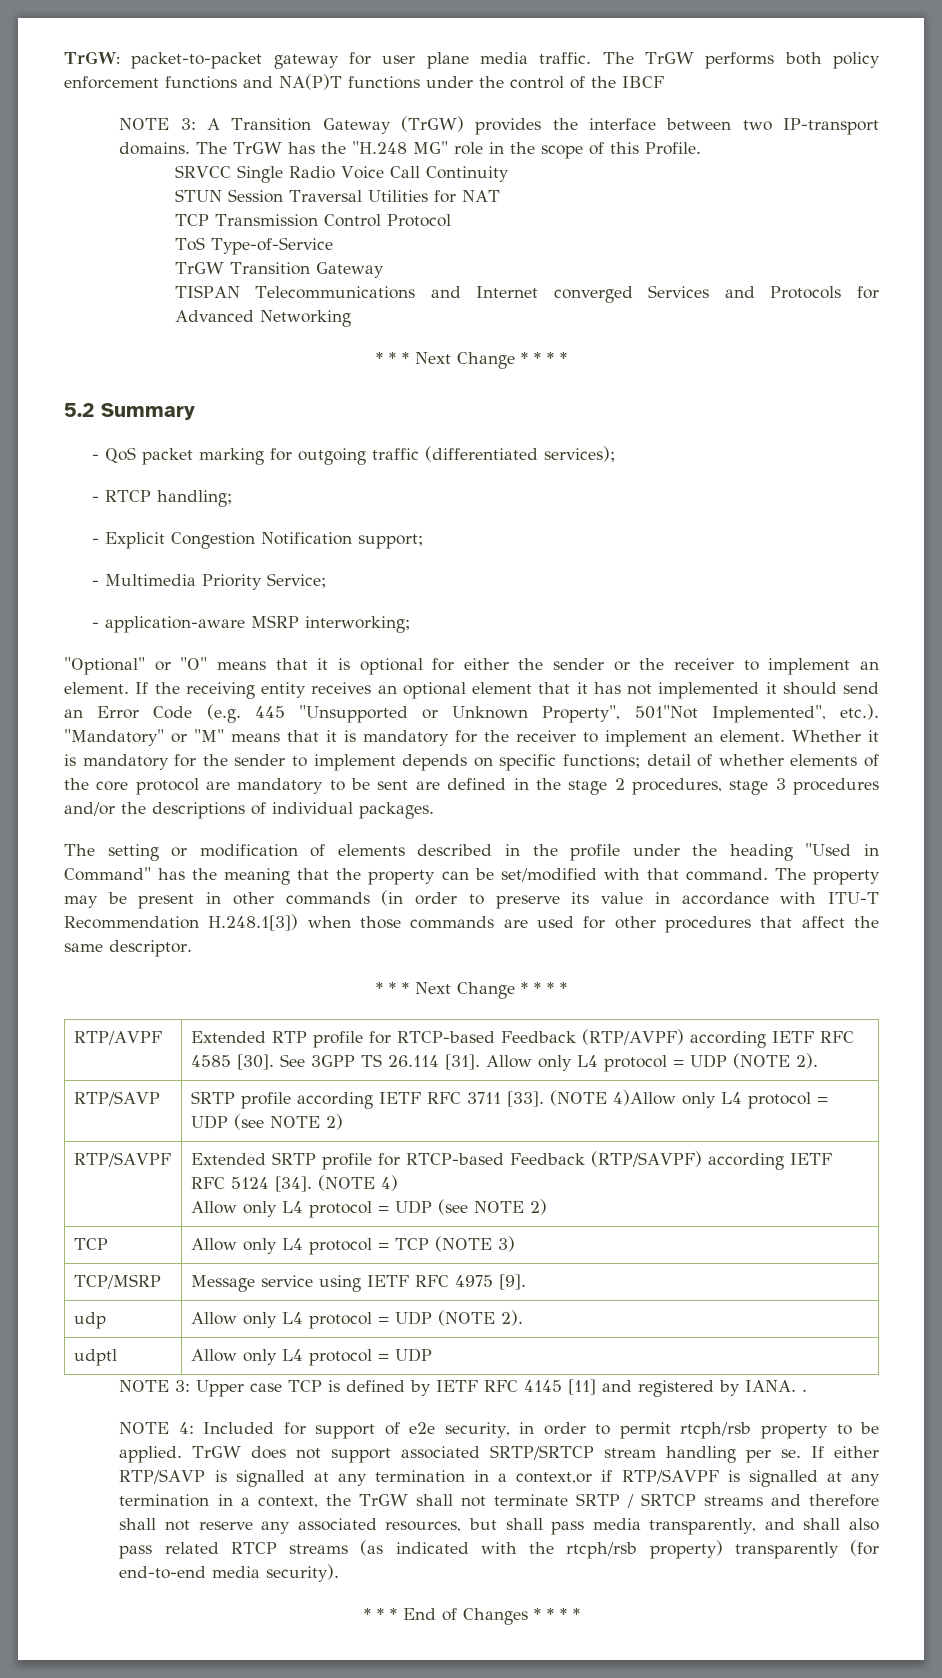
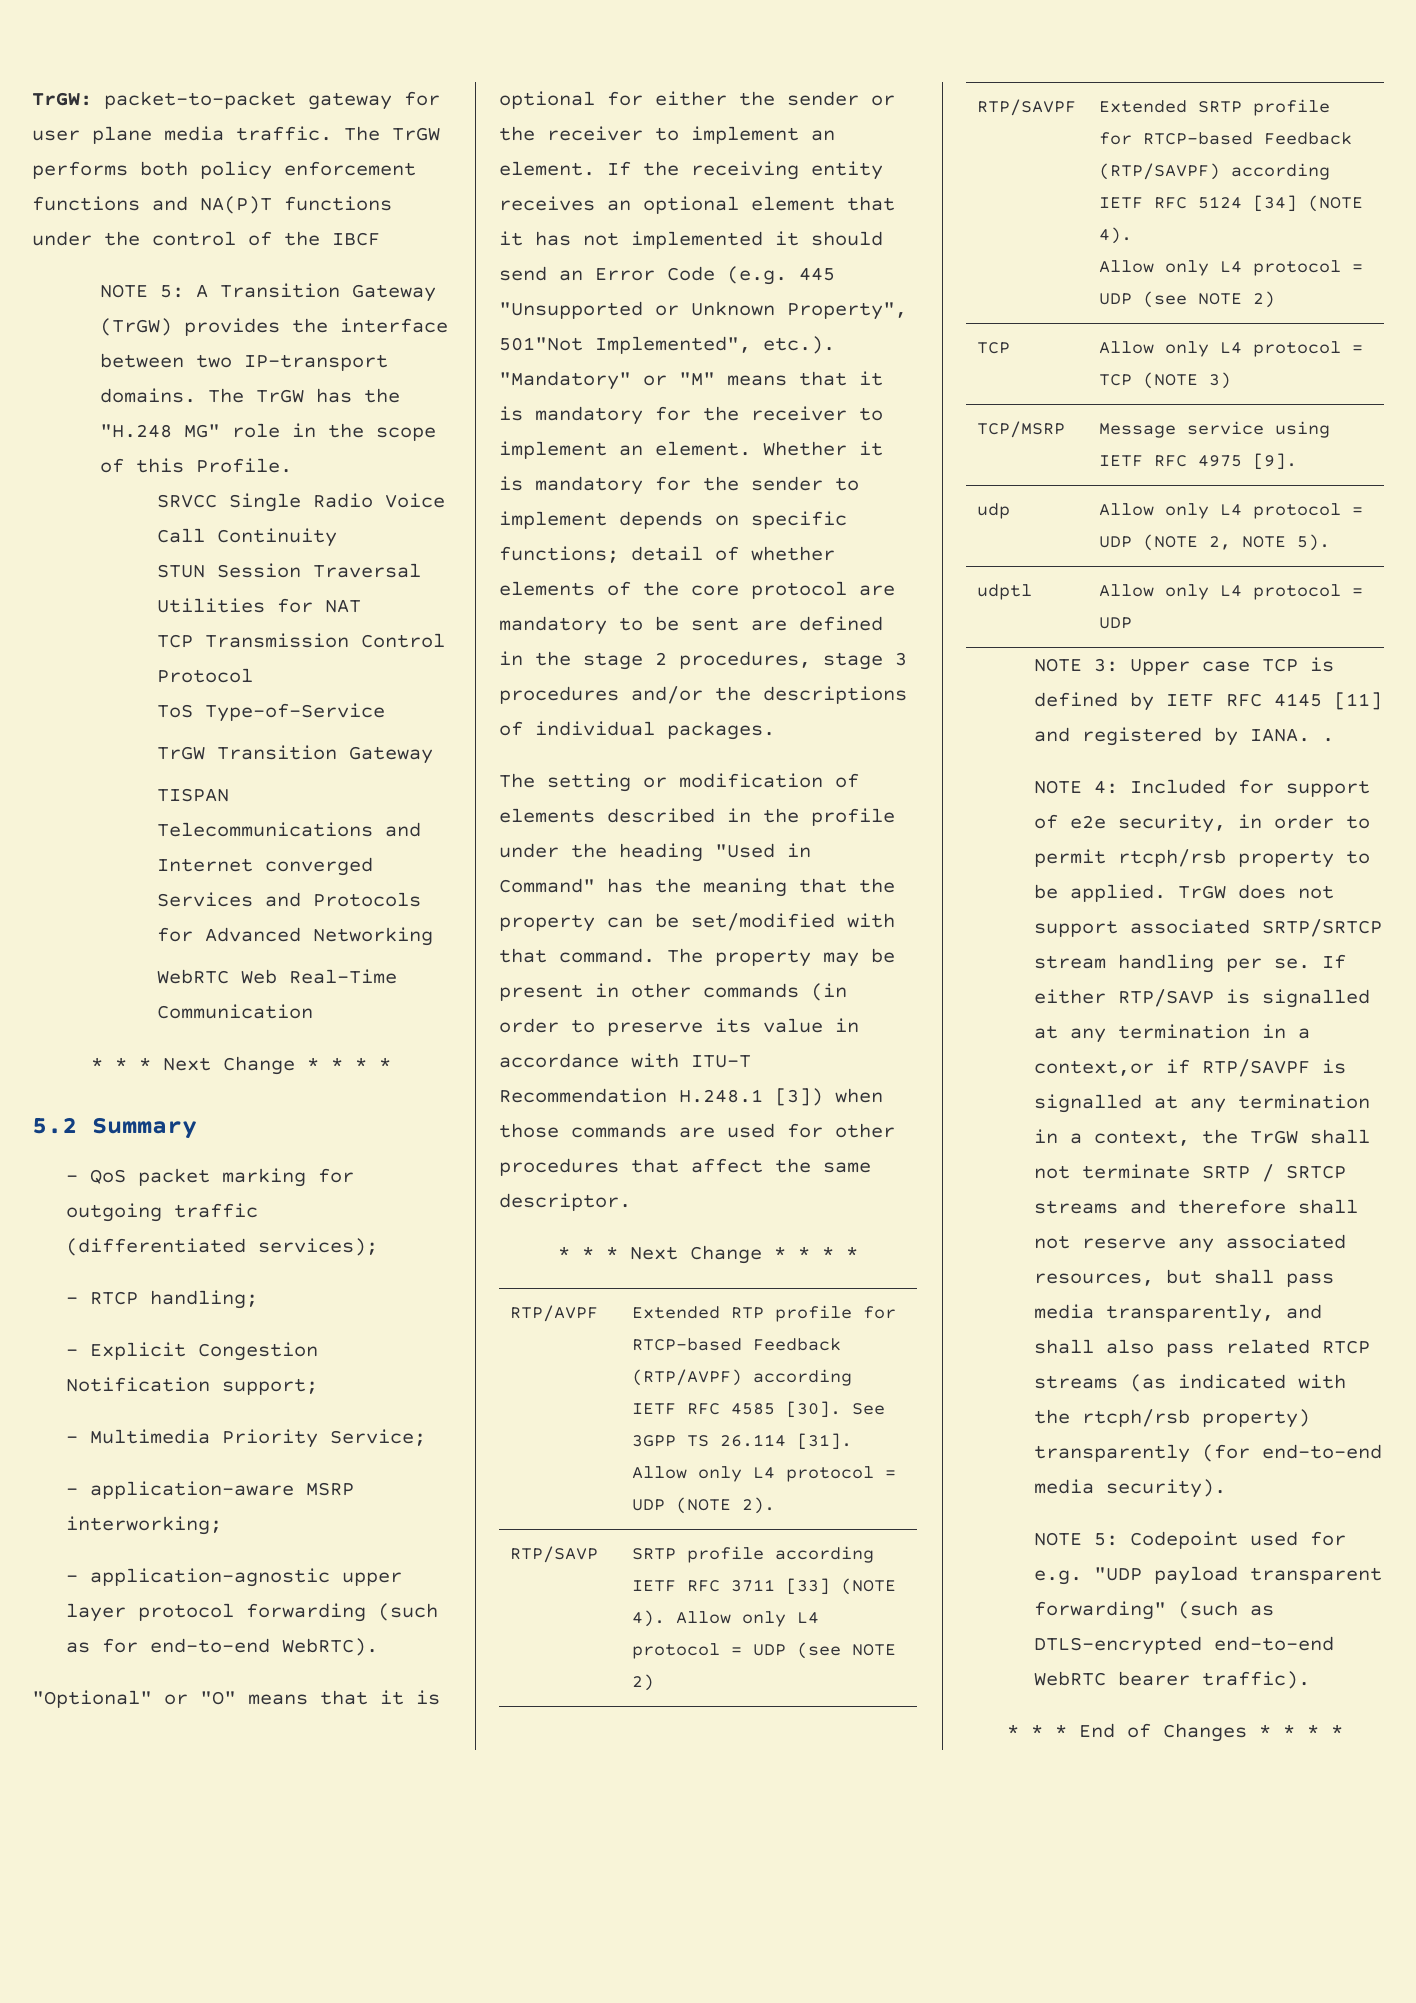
- NOTE 3: A Transition Gateway (TrGW) provides the interface between two IP-transport domains.
+ NOTE 5: A Transition Gateway (TrGW) provides the interface between two IP-transport domains.
+ WebRTC Web Real-Time Communication
+ - application-agnostic upper layer protocol forwarding (such as for end-to-end WebRTC).
- The property may be present in other commands (in order to preserve its value in accordance with ITU-T Recommendation H.248.1[3]) when those commands are used for other procedures that affect the same descriptor.
+ The property may be present in other commands (in order to preserve its value in accordance with ITU-T Recommendation H.248.1 [3]) when those commands are used for other procedures that affect the same descriptor.
- RTP/SAVP | SRTP profile according IETF RFC 3711 [33]. (NOTE 4)Allow only L4 protocol = UDP (see NOTE 2)
+ RTP/SAVP | SRTP profile according IETF RFC 3711 [33] (NOTE 4). Allow only L4 protocol = UDP (see NOTE 2)
- RTP/SAVPF | Extended SRTP profile for RTCP-based Feedback (RTP/SAVPF) according IETF RFC 5124 [34]. (NOTE 4)
+ RTP/SAVPF | Extended SRTP profile for RTCP-based Feedback (RTP/SAVPF) according IETF RFC 5124 [34] (NOTE 4).
- udp | Allow only L4 protocol = UDP (NOTE 2).
+ udp | Allow only L4 protocol = UDP (NOTE 2, NOTE 5).
+ NOTE 5: Codepoint used for e.g. "UDP payload transparent forwarding" (such as DTLS-encrypted end-to-end WebRTC bearer traffic).

